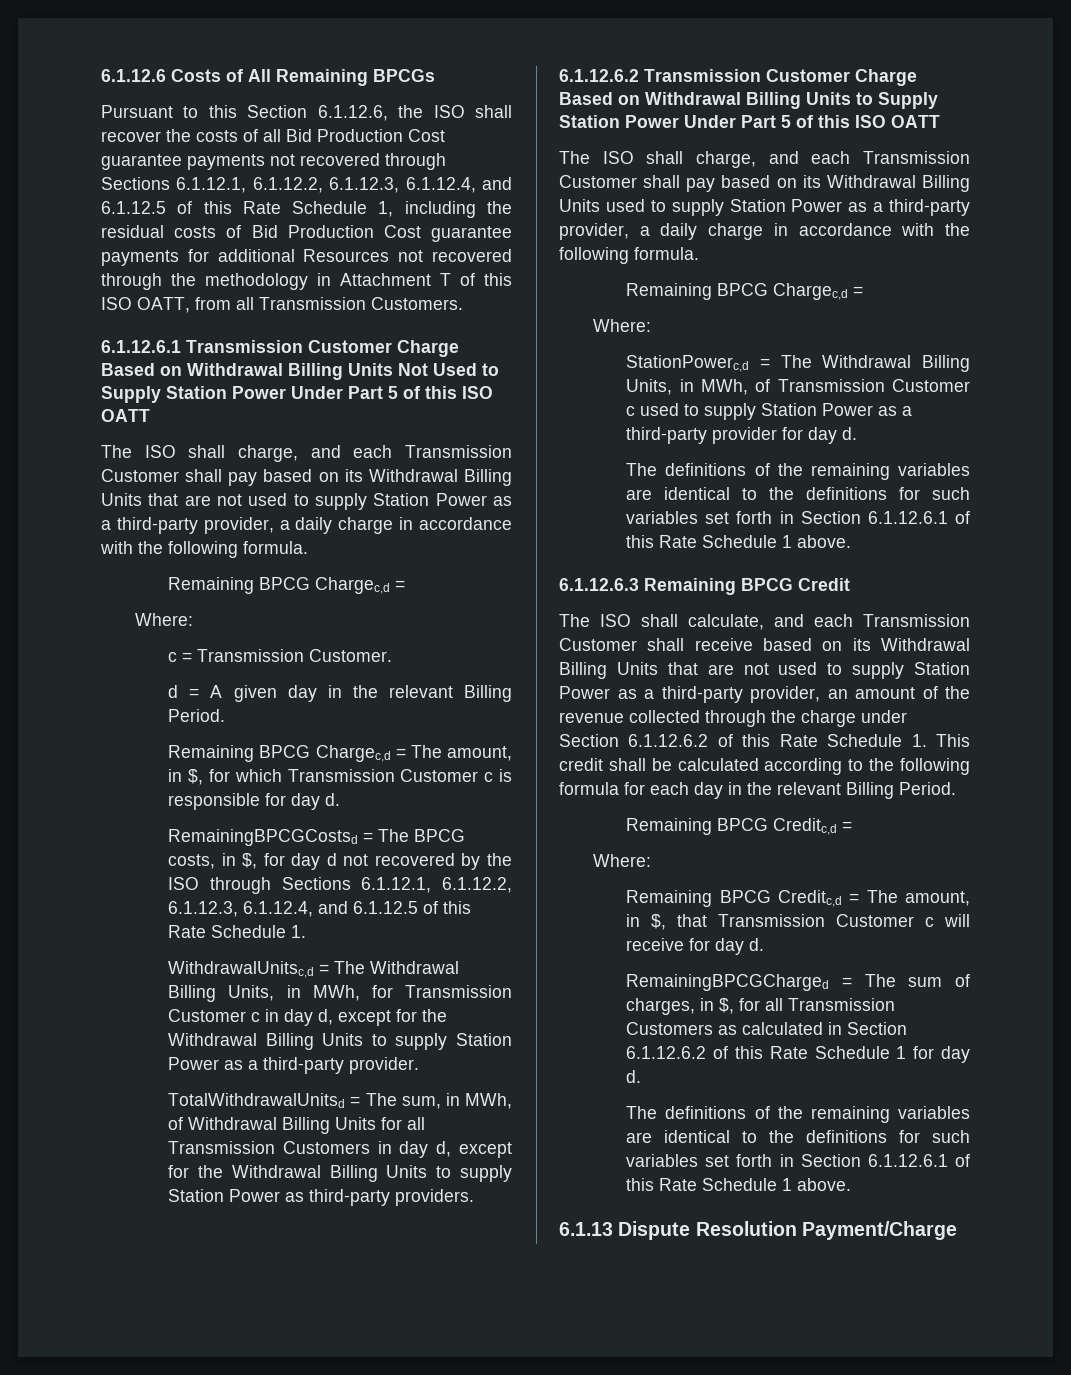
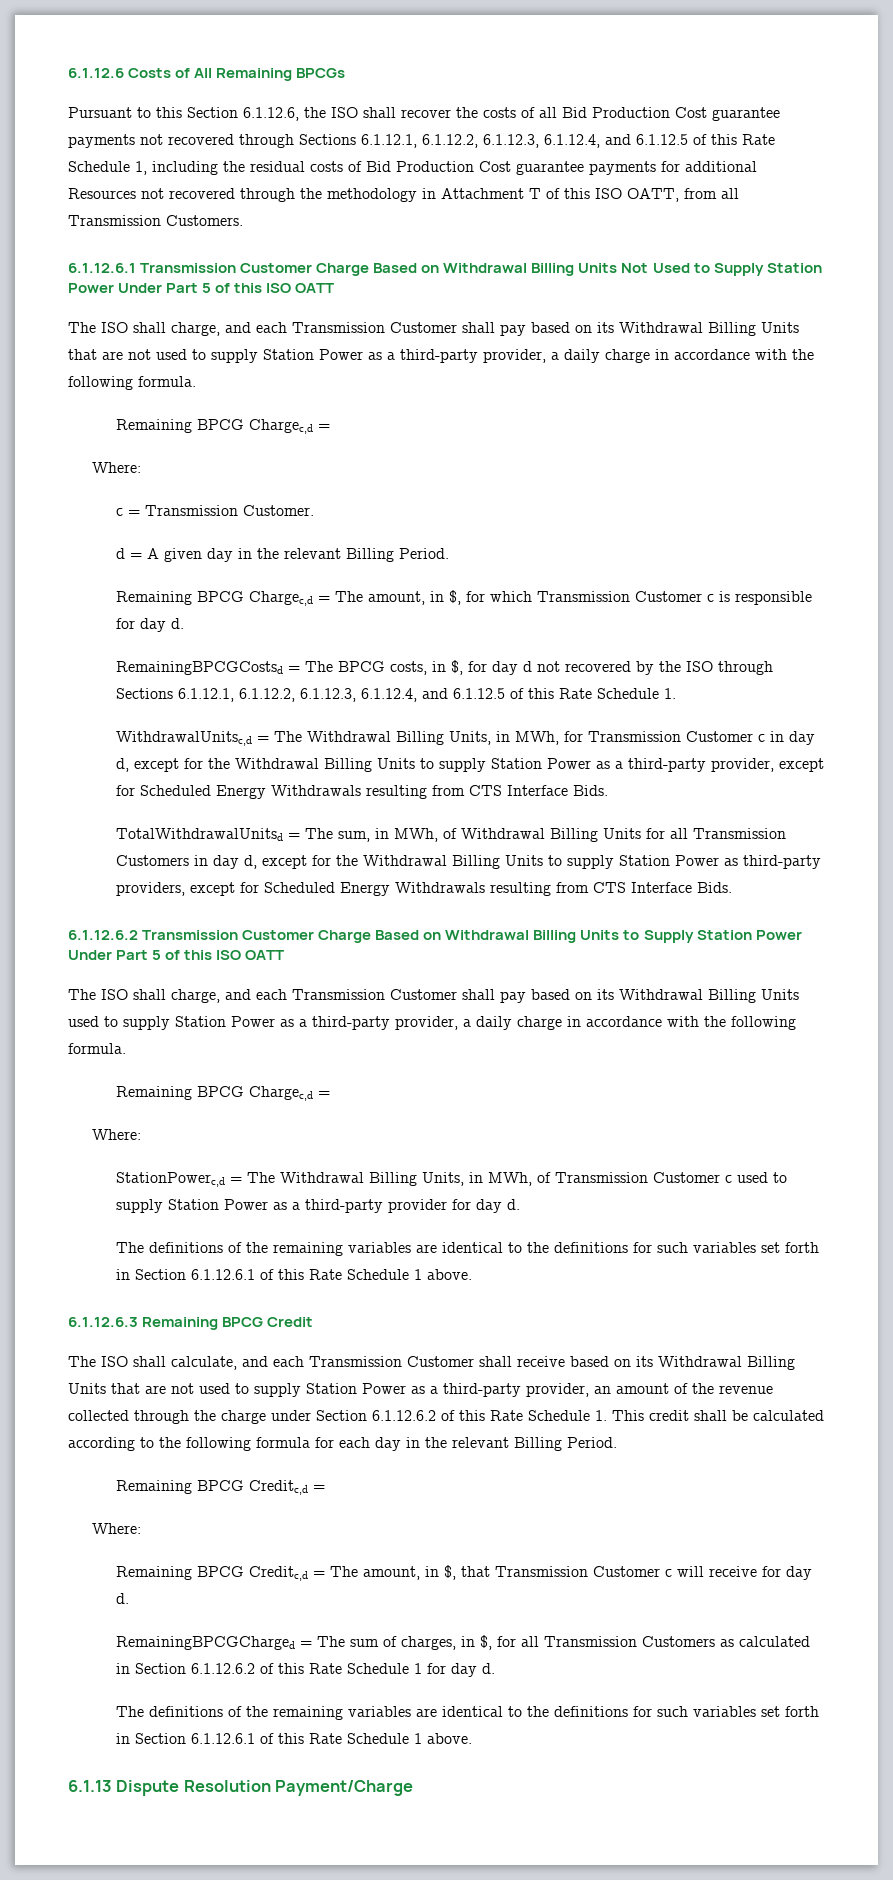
- WithdrawalUnitsc,d = The Withdrawal Billing Units, in MWh, for Transmission Customer c in day d, except for the Withdrawal Billing Units to supply Station Power as a third-party provider.
+ WithdrawalUnitsc,d = The Withdrawal Billing Units, in MWh, for Transmission Customer c in day d, except for the Withdrawal Billing Units to supply Station Power as a third-party provider, except for Scheduled Energy Withdrawals resulting from CTS Interface Bids.
- TotalWithdrawalUnitsd = The sum, in MWh, of Withdrawal Billing Units for all Transmission Customers in day d, except for the Withdrawal Billing Units to supply Station Power as third-party providers.
+ TotalWithdrawalUnitsd = The sum, in MWh, of Withdrawal Billing Units for all Transmission Customers in day d, except for the Withdrawal Billing Units to supply Station Power as third-party providers, except for Scheduled Energy Withdrawals resulting from CTS Interface Bids.

